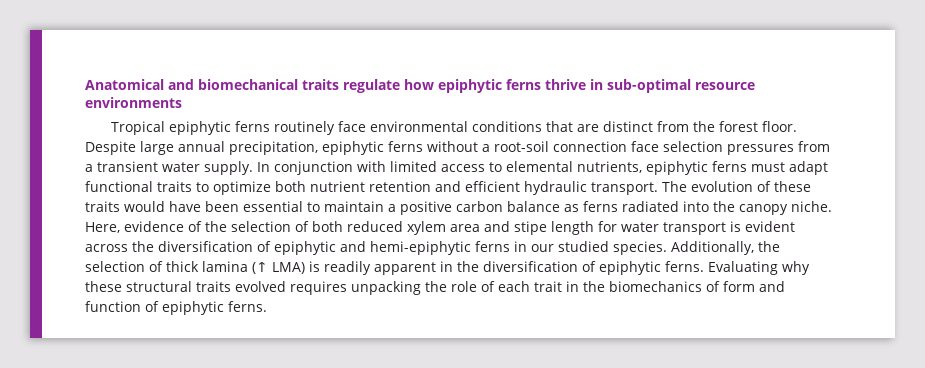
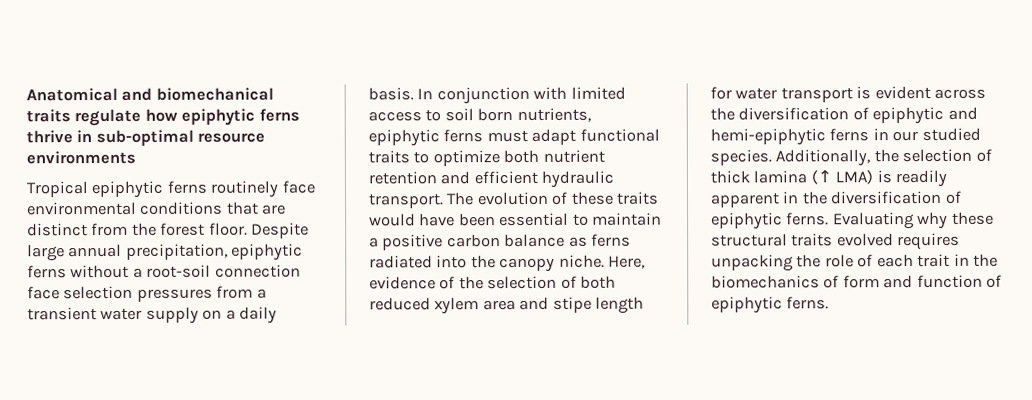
- Despite large annual precipitation, epiphytic ferns without a root-soil connection face selection pressures from a transient water supply.
+ Despite large annual precipitation, epiphytic ferns without a root-soil connection face selection pressures from a transient water supply on a daily basis.
- In conjunction with limited access to elemental nutrients, epiphytic ferns must adapt functional traits to optimize both nutrient retention and efficient hydraulic transport.
+ In conjunction with limited access to soil born nutrients, epiphytic ferns must adapt functional traits to optimize both nutrient retention and efficient hydraulic transport.

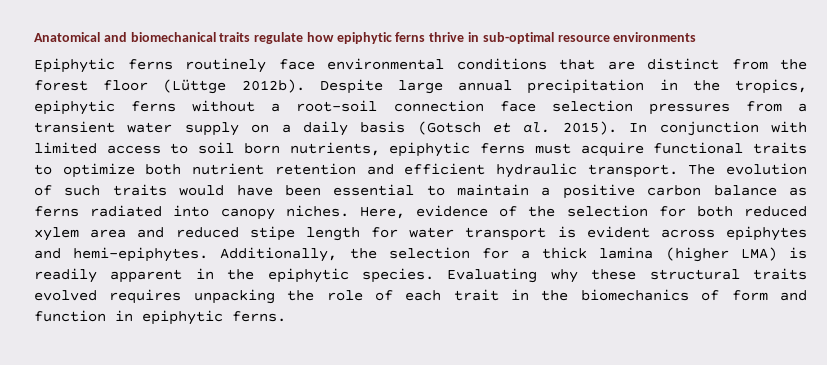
- Tropical epiphytic ferns routinely face environmental conditions that are distinct from the forest floor. Despite large annual precipitation, epiphytic ferns without a root-soil connection face selection pressures from a transient water supply on a daily basis.
+ Epiphytic ferns routinely face environmental conditions that are distinct from the forest floor (Lüttge 2012b). Despite large annual precipitation in the tropics, epiphytic ferns without a root-soil connection face selection pressures from a transient water supply on a daily basis (Gotsch et al. 2015).
- In conjunction with limited access to soil born nutrients, epiphytic ferns must adapt functional traits to optimize both nutrient retention and efficient hydraulic transport.
+ In conjunction with limited access to soil born nutrients, epiphytic ferns must acquire functional traits to optimize both nutrient retention and efficient hydraulic transport.
- The evolution of these traits would have been essential to maintain a positive carbon balance as ferns radiated into the canopy niche.
+ The evolution of such traits would have been essential to maintain a positive carbon balance as ferns radiated into canopy niches.
- Here, evidence of the selection of both reduced xylem area and stipe length for water transport is evident across the diversification of epiphytic and hemi-epiphytic ferns in our studied species.
+ Here, evidence of the selection for both reduced xylem area and reduced stipe length for water transport is evident across epiphytes and hemi-epiphytes.
- Additionally, the selection of thick lamina (↑ LMA) is readily apparent in the diversification of epiphytic ferns.
+ Additionally, the selection for a thick lamina (higher LMA) is readily apparent in the epiphytic species.
- Evaluating why these structural traits evolved requires unpacking the role of each trait in the biomechanics of form and function of epiphytic ferns.
+ Evaluating why these structural traits evolved requires unpacking the role of each trait in the biomechanics of form and function in epiphytic ferns.

